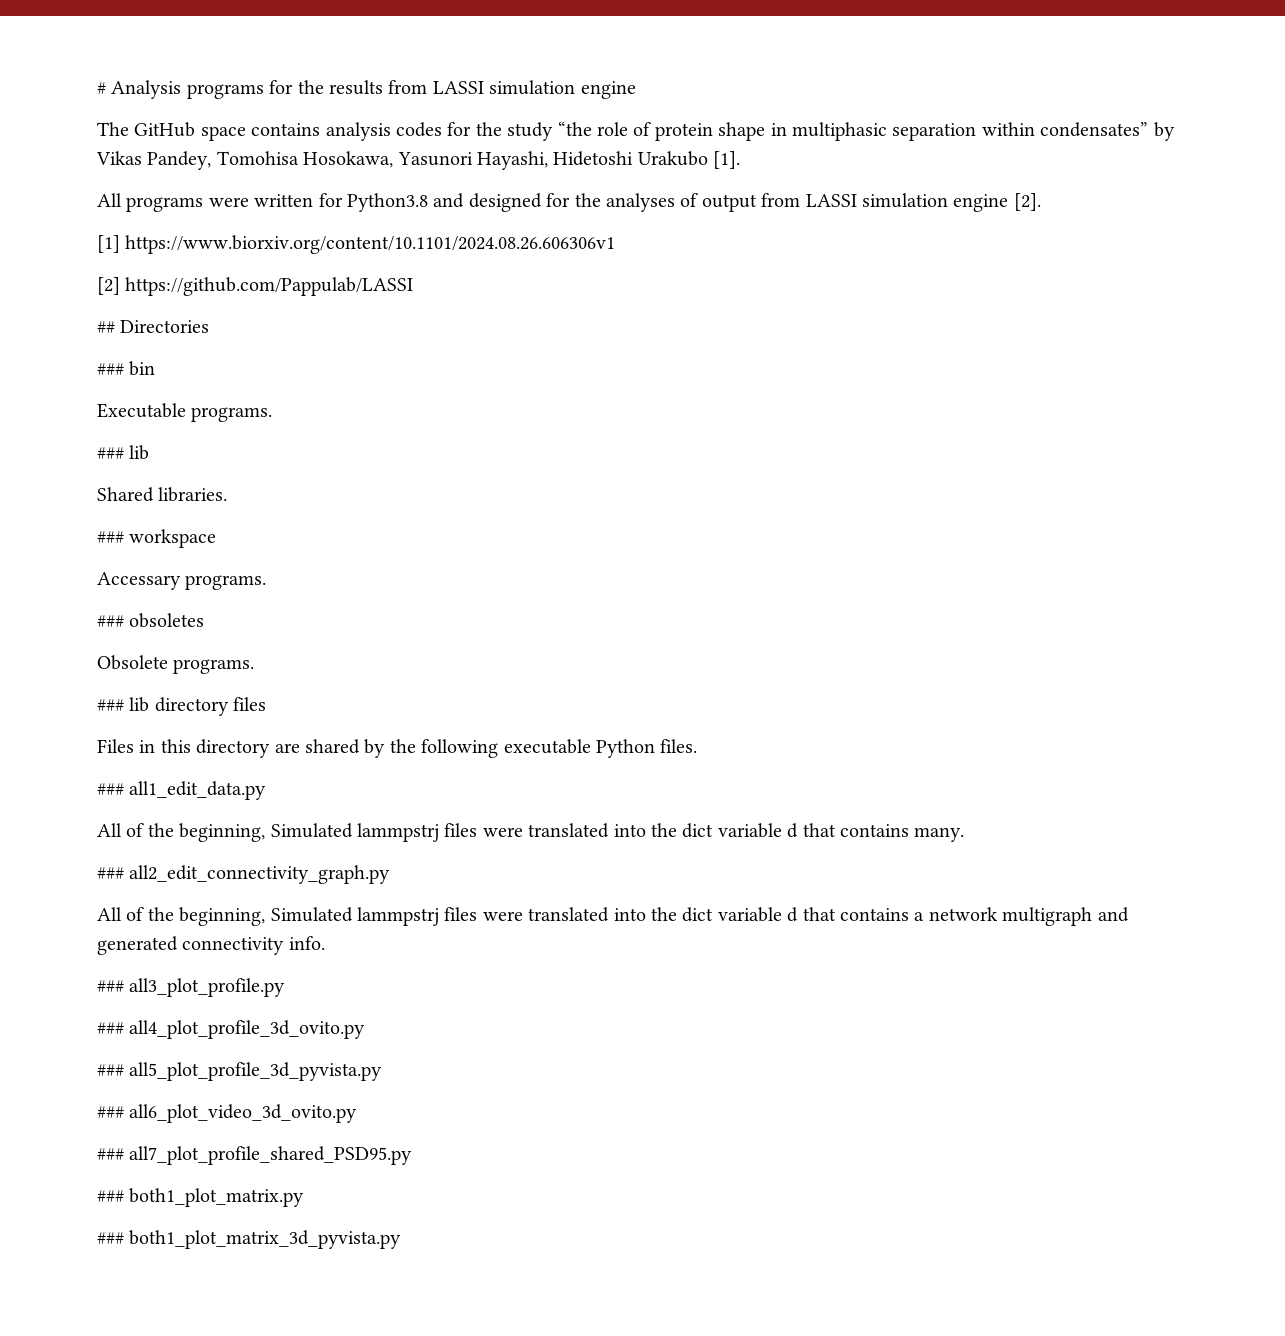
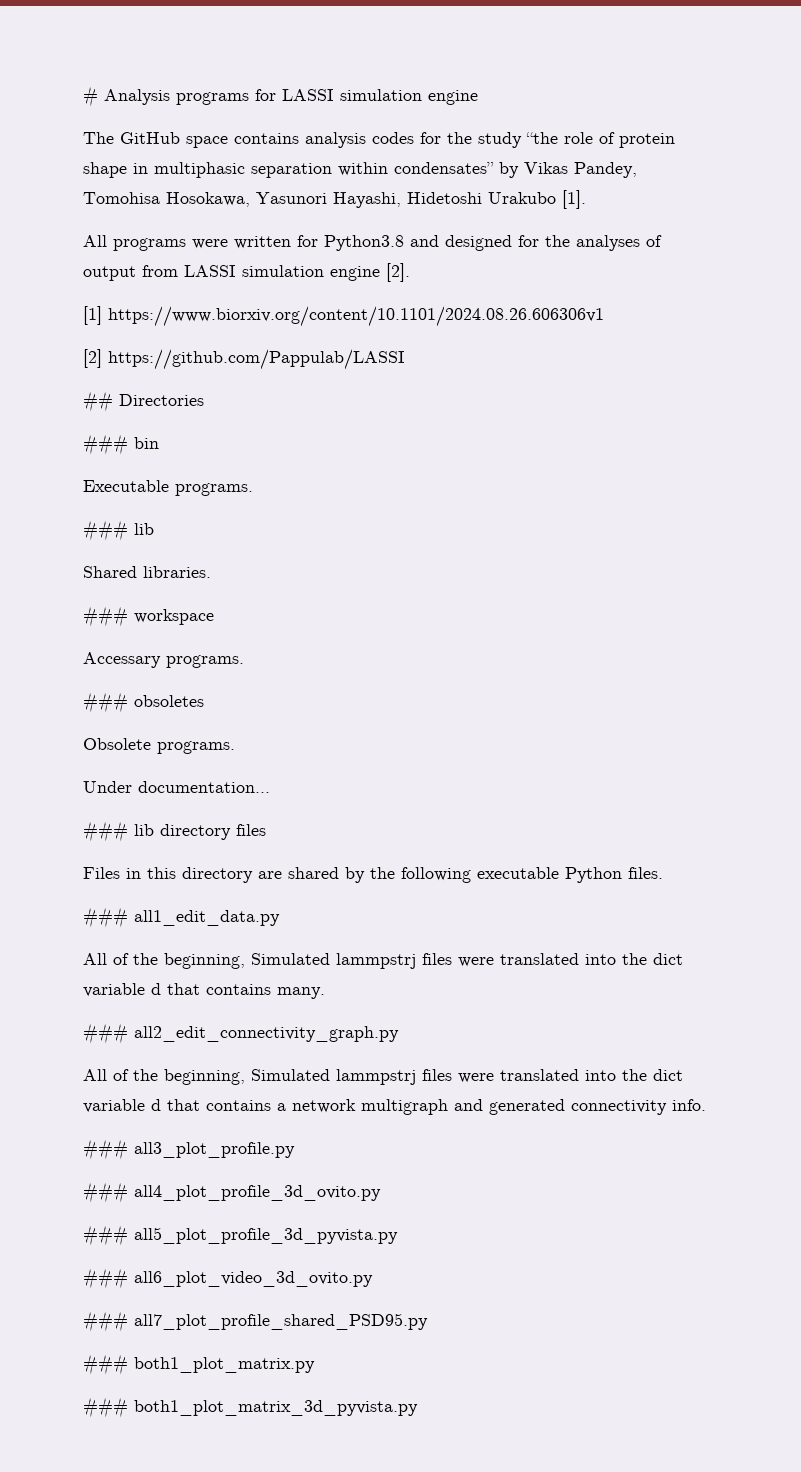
- # Analysis programs for the results from LASSI simulation engine
+ # Analysis programs for LASSI simulation engine
+ Under documentation...

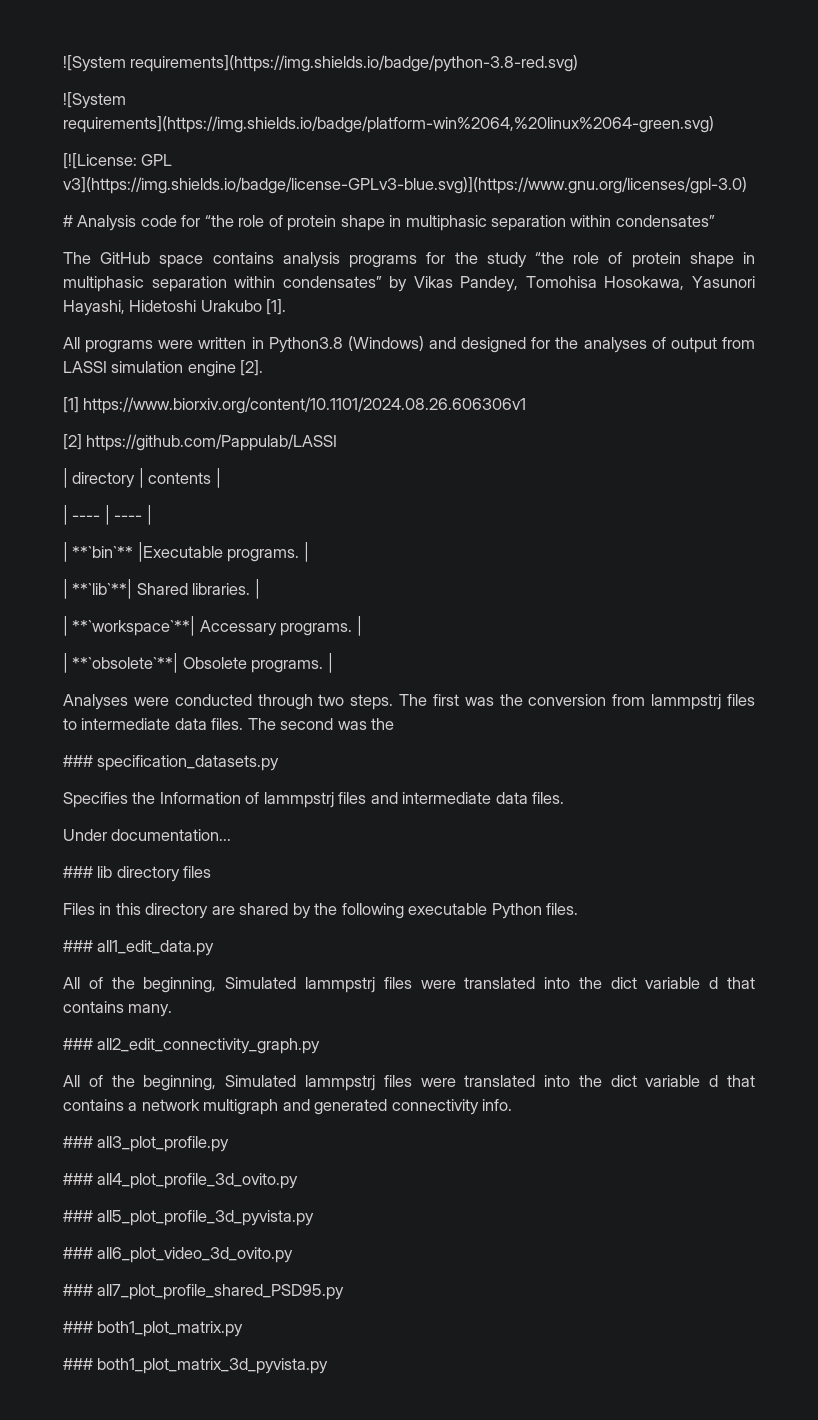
- # Analysis programs for LASSI simulation engine
+ ![System requirements](https://img.shields.io/badge/python-3.8-red.svg)
+ ![System requirements](https://img.shields.io/badge/platform-win%2064,%20linux%2064-green.svg)
+ [![License: GPL v3](https://img.shields.io/badge/license-GPLv3-blue.svg)](https://www.gnu.org/licenses/gpl-3.0)
+ # Analysis code for “the role of protein shape in multiphasic separation within condensates”
- The GitHub space contains analysis codes for the study “the role of protein shape in multiphasic separation within condensates” by Vikas Pandey, Tomohisa Hosokawa, Yasunori Hayashi, Hidetoshi Urakubo [1].
+ The GitHub space contains analysis programs for the study “the role of protein shape in multiphasic separation within condensates” by Vikas Pandey, Tomohisa Hosokawa, Yasunori Hayashi, Hidetoshi Urakubo [1].
- All programs were written for Python3.8 and designed for the analyses of output from LASSI simulation engine [2].
+ All programs were written in Python3.8 (Windows) and designed for the analyses of output from LASSI simulation engine [2].
- ## Directories
- ### bin
- Executable programs.
- ### lib
- Shared libraries.
- ### workspace
- Accessary programs.
- ### obsoletes
- Obsolete programs.
+ | directory | contents |
+ | ---- | ---- |
+ | **`bin`** |Executable programs. |
+ | **`lib`**| Shared libraries. |
+ | **`workspace`**| Accessary programs. |
+ | **`obsolete`**| Obsolete programs. |
+ Analyses were conducted through two steps. The first was the conversion from lammpstrj files to intermediate data files. The second was the
+ ### specification_datasets.py
+ Specifies the Information of lammpstrj files and intermediate data files.

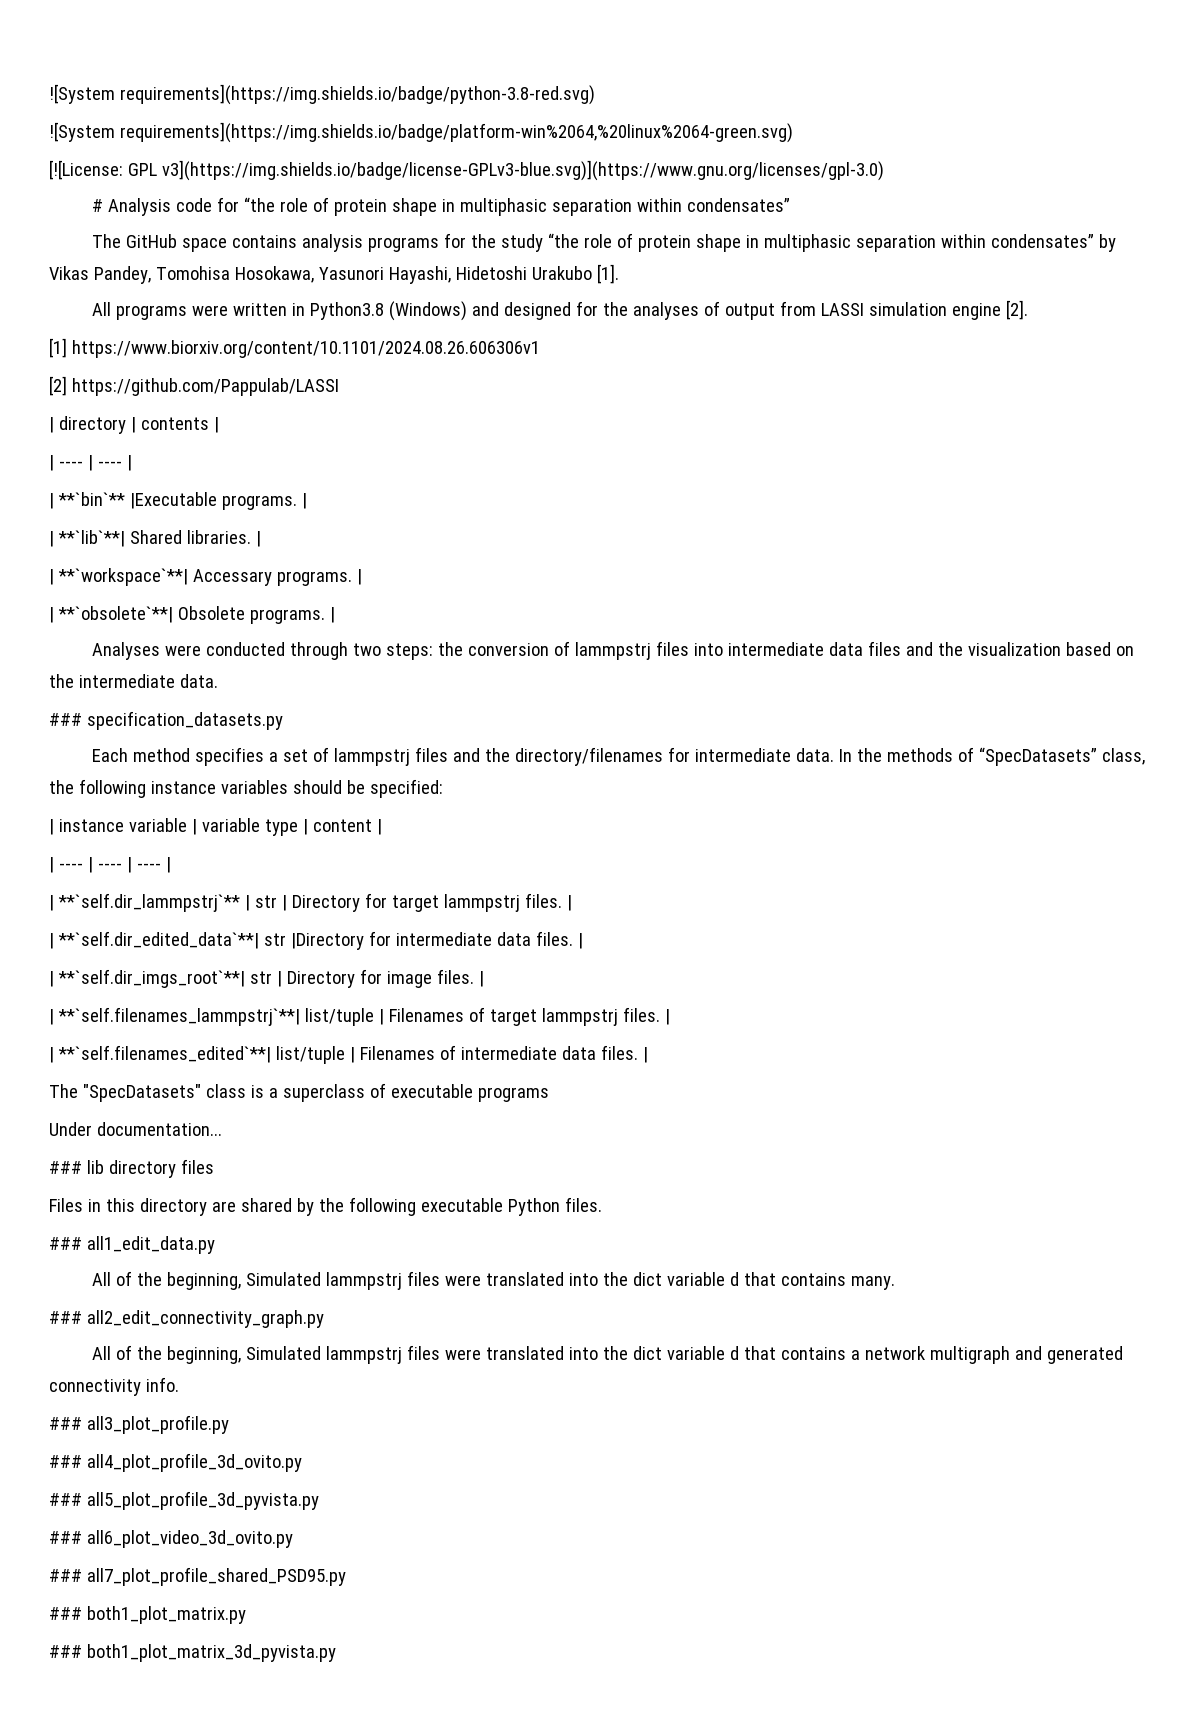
- Analyses were conducted through two steps. The first was the conversion from lammpstrj files to intermediate data files. The second was the
+ Analyses were conducted through two steps: the conversion of lammpstrj files into intermediate data files and the visualization based on the intermediate data.
  ### specification_datasets.py
- Specifies the Information of lammpstrj files and intermediate data files.
+ Each method specifies a set of lammpstrj files and the directory/filenames for intermediate data. In the methods of “SpecDatasets” class, the following instance variables should be specified:
+ | instance variable | variable type | content |
+ | ---- | ---- | ---- |
+ | **`self.dir_lammpstrj`** | str | Directory for target lammpstrj files. |
+ | **`self.dir_edited_data`**| str |Directory for intermediate data files. |
+ | **`self.dir_imgs_root`**| str | Directory for image files. |
+ | **`self.filenames_lammpstrj`**| list/tuple | Filenames of target lammpstrj files. |
+ | **`self.filenames_edited`**| list/tuple | Filenames of intermediate data files. |
+ The "SpecDatasets" class is a superclass of executable programs

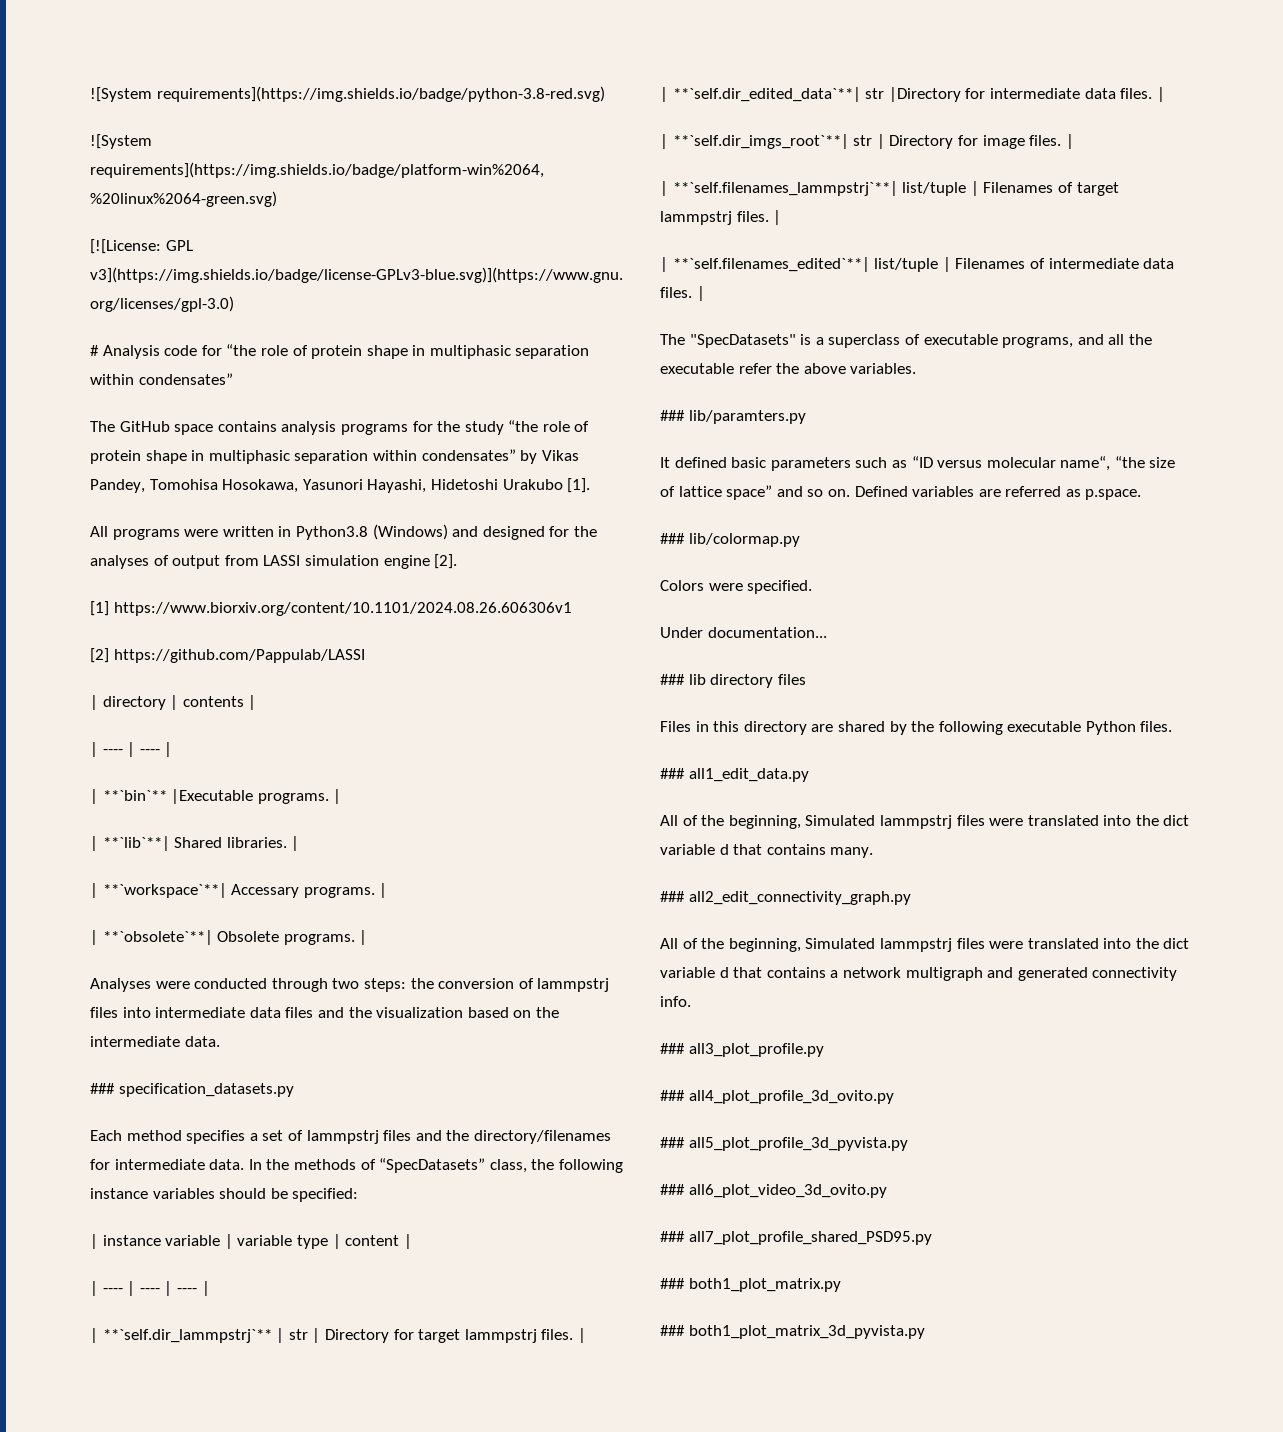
- The "SpecDatasets" class is a superclass of executable programs
+ The "SpecDatasets" is a superclass of executable programs, and all the executable refer the above variables.
+ ### lib/paramters.py
+ It defined basic parameters such as “ID versus molecular name“, “the size of lattice space” and so on. Defined variables are referred as p.space.
+ ### lib/colormap.py
+ Colors were specified.

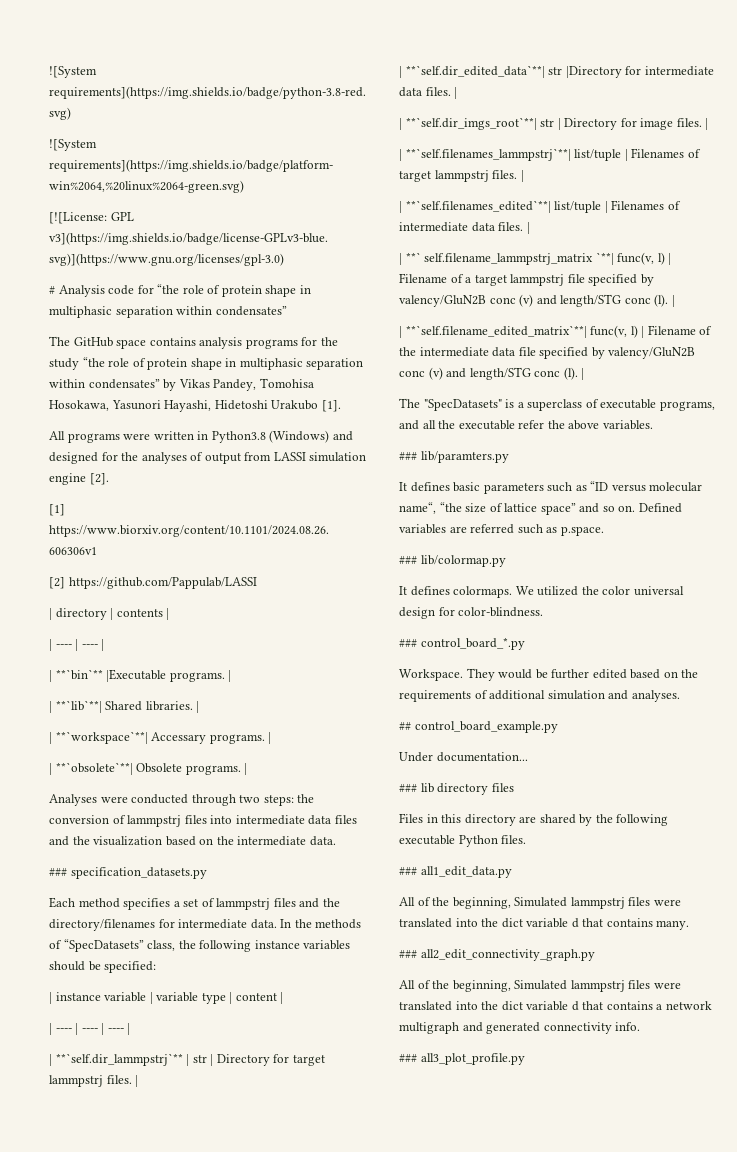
+ | **` self.filename_lammpstrj_matrix `**| func(v, l) | Filename of a target lammpstrj file specified by valency/GluN2B conc (v) and length/STG conc (l). |
+ | **`self.filename_edited_matrix`**| func(v, l) | Filename of the intermediate data file specified by valency/GluN2B conc (v) and length/STG conc (l). |
- It defined basic parameters such as “ID versus molecular name“, “the size of lattice space” and so on.
+ It defines basic parameters such as “ID versus molecular name“, “the size of lattice space” and so on.
- Defined variables are referred as p.space.
+ Defined variables are referred such as p.space.
- Colors were specified.
+ It defines colormaps. We utilized the color universal design for color-blindness.
+ ### control_board_*.py
+ Workspace. They would be further edited based on the requirements of additional simulation and analyses.
+ ## control_board_example.py
- ### all4_plot_profile_3d_ovito.py
- ### all5_plot_profile_3d_pyvista.py
- ### all6_plot_video_3d_ovito.py
- ### all7_plot_profile_shared_PSD95.py
- ### both1_plot_matrix.py
- ### both1_plot_matrix_3d_pyvista.py

